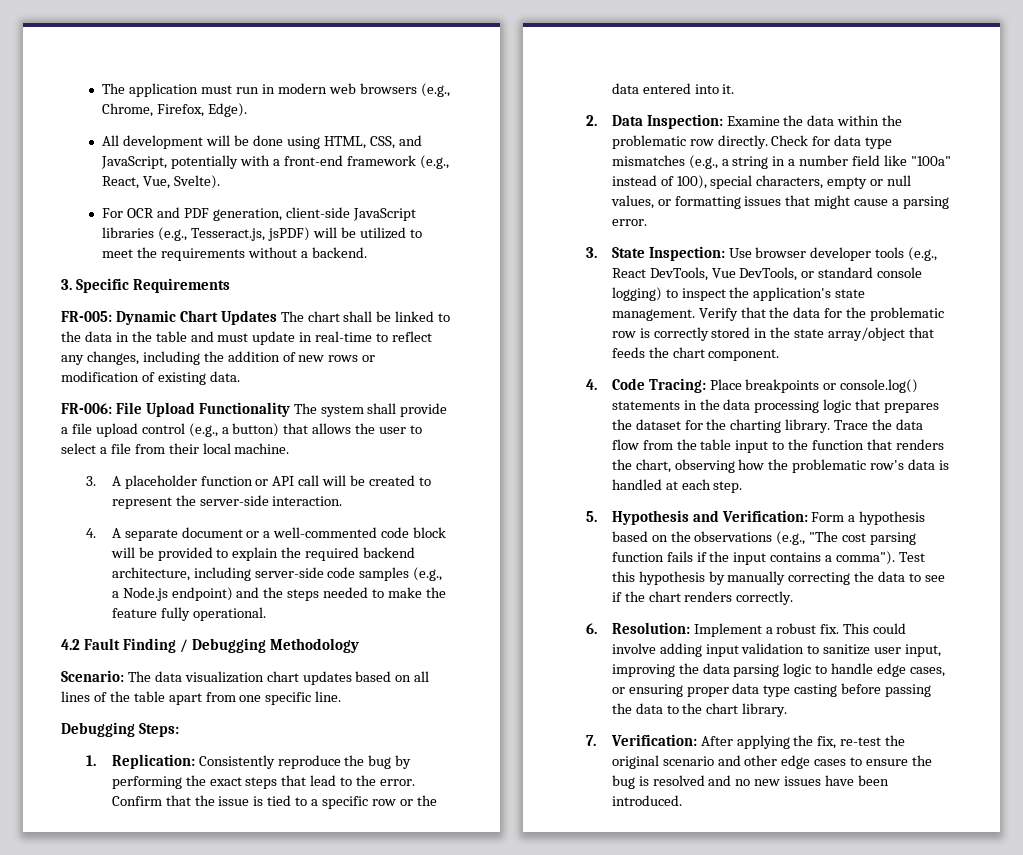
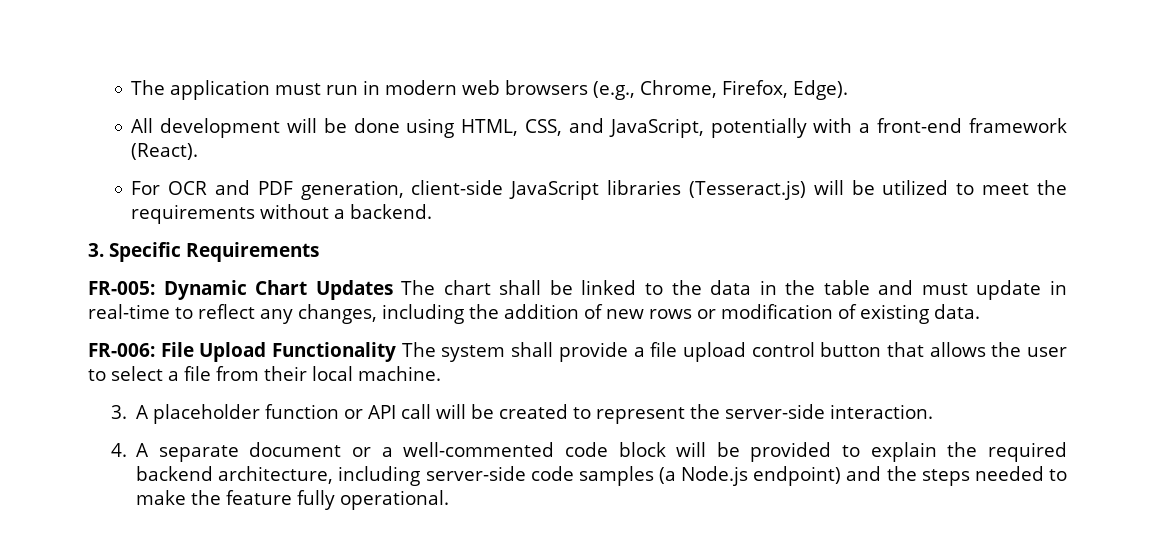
- All development will be done using HTML, CSS, and JavaScript, potentially with a front-end framework (e.g., React, Vue, Svelte).
+ All development will be done using HTML, CSS, and JavaScript, potentially with a front-end framework (React).
- For OCR and PDF generation, client-side JavaScript libraries (e.g., Tesseract.js, jsPDF) will be utilized to meet the requirements without a backend.
+ For OCR and PDF generation, client-side JavaScript libraries (Tesseract.js) will be utilized to meet the requirements without a backend.
- FR-006: File Upload Functionality The system shall provide a file upload control (e.g., a button) that allows the user to select a file from their local machine.
+ FR-006: File Upload Functionality The system shall provide a file upload control button that allows the user to select a file from their local machine.
- 4. A separate document or a well-commented code block will be provided to explain the required backend architecture, including server-side code samples (e.g., a Node.js endpoint) and the steps needed to make the feature fully operational.
+ 4. A separate document or a well-commented code block will be provided to explain the required backend architecture, including server-side code samples (a Node.js endpoint) and the steps needed to make the feature fully operational.
- 4.2 Fault Finding / Debugging Methodology
- Scenario: The data visualization chart updates based on all lines of the table apart from one specific line.
- Debugging Steps:
- 1. Replication: Consistently reproduce the bug by performing the exact steps that lead to the error. Confirm that the issue is tied to a specific row or the data entered into it.
- 2. Data Inspection: Examine the data within the problematic row directly. Check for data type mismatches (e.g., a string in a number field like "100a" instead of 100), special characters, empty or null values, or formatting issues that might cause a parsing error.
- 3. State Inspection: Use browser developer tools (e.g., React DevTools, Vue DevTools, or standard console logging) to inspect the application's state management. Verify that the data for the problematic row is correctly stored in the state array/object that feeds the chart component.
- 4. Code Tracing: Place breakpoints or console.log() statements in the data processing logic that prepares the dataset for the charting library. Trace the data flow from the table input to the function that renders the chart, observing how the problematic row's data is handled at each step.
- 5. Hypothesis and Verification: Form a hypothesis based on the observations (e.g., "The cost parsing function fails if the input contains a comma"). Test this hypothesis by manually correcting the data to see if the chart renders correctly.
- 6. Resolution: Implement a robust fix. This could involve adding input validation to sanitize user input, improving the data parsing logic to handle edge cases, or ensuring proper data type casting before passing the data to the chart library.
- 7. Verification: After applying the fix, re-test the original scenario and other edge cases to ensure the bug is resolved and no new issues have been introduced.

